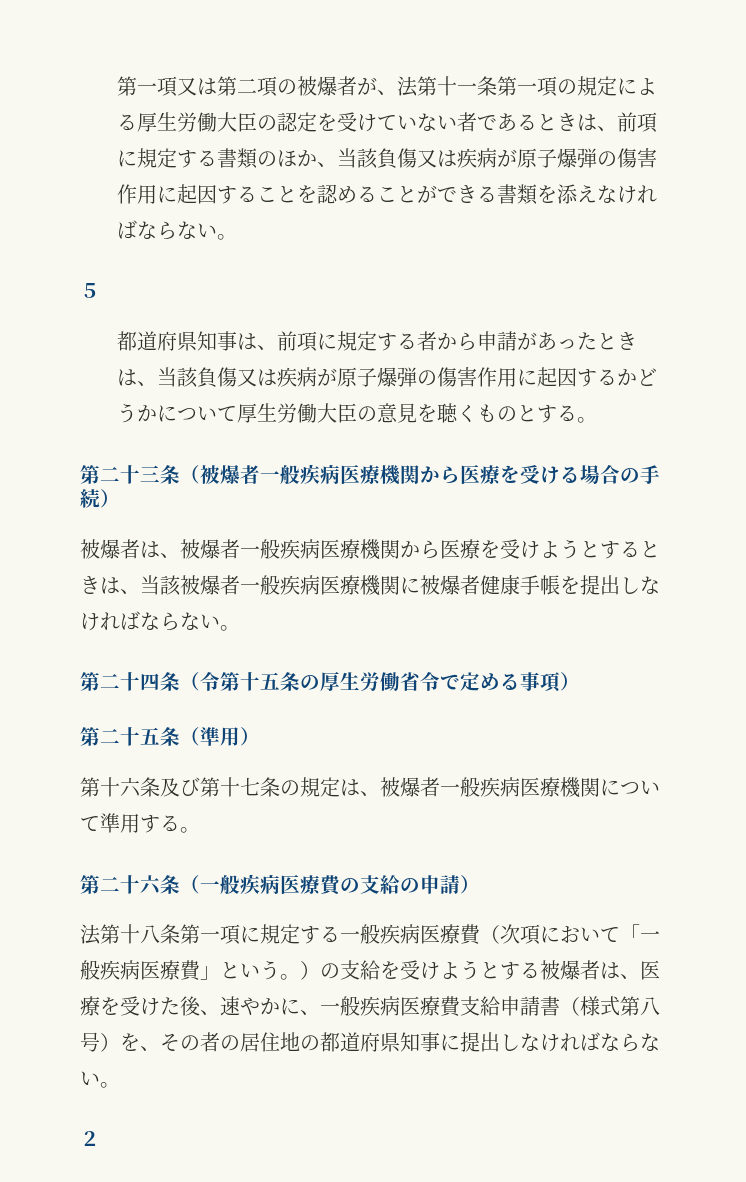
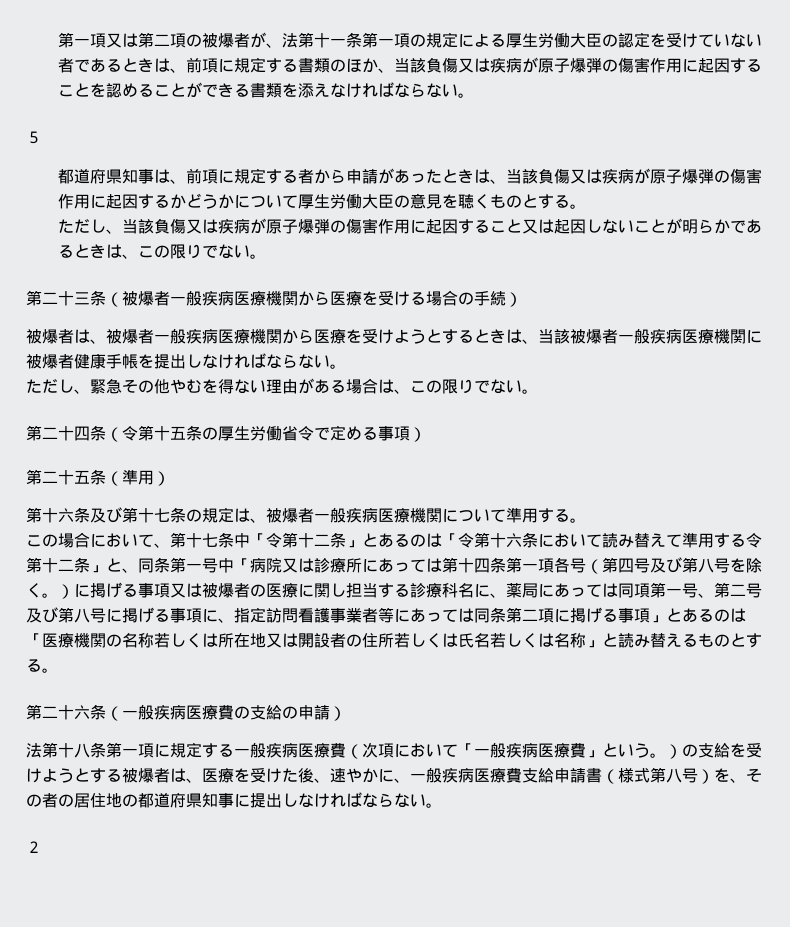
+ ただし、当該負傷又は疾病が原子爆弾の傷害作用に起因すること又は起因しないことが明らかであるときは、この限りでない。
+ ただし、緊急その他やむを得ない理由がある場合は、この限りでない。
+ この場合において、第十七条中「令第十二条」とあるのは「令第十六条において読み替えて準用する令第十二条」と、同条第一号中「病院又は診療所にあっては第十四条第一項各号（第四号及び第八号を除く。）に掲げる事項又は被爆者の医療に関し担当する診療科名に、薬局にあっては同項第一号、第二号及び第八号に掲げる事項に、指定訪問看護事業者等にあっては同条第二項に掲げる事項」とあるのは「医療機関の名称若しくは所在地又は開設者の住所若しくは氏名若しくは名称」と読み替えるものとする。

